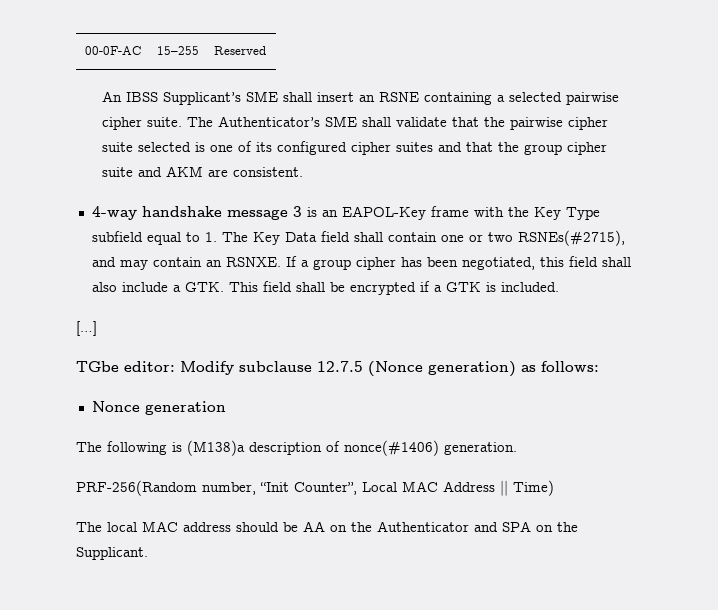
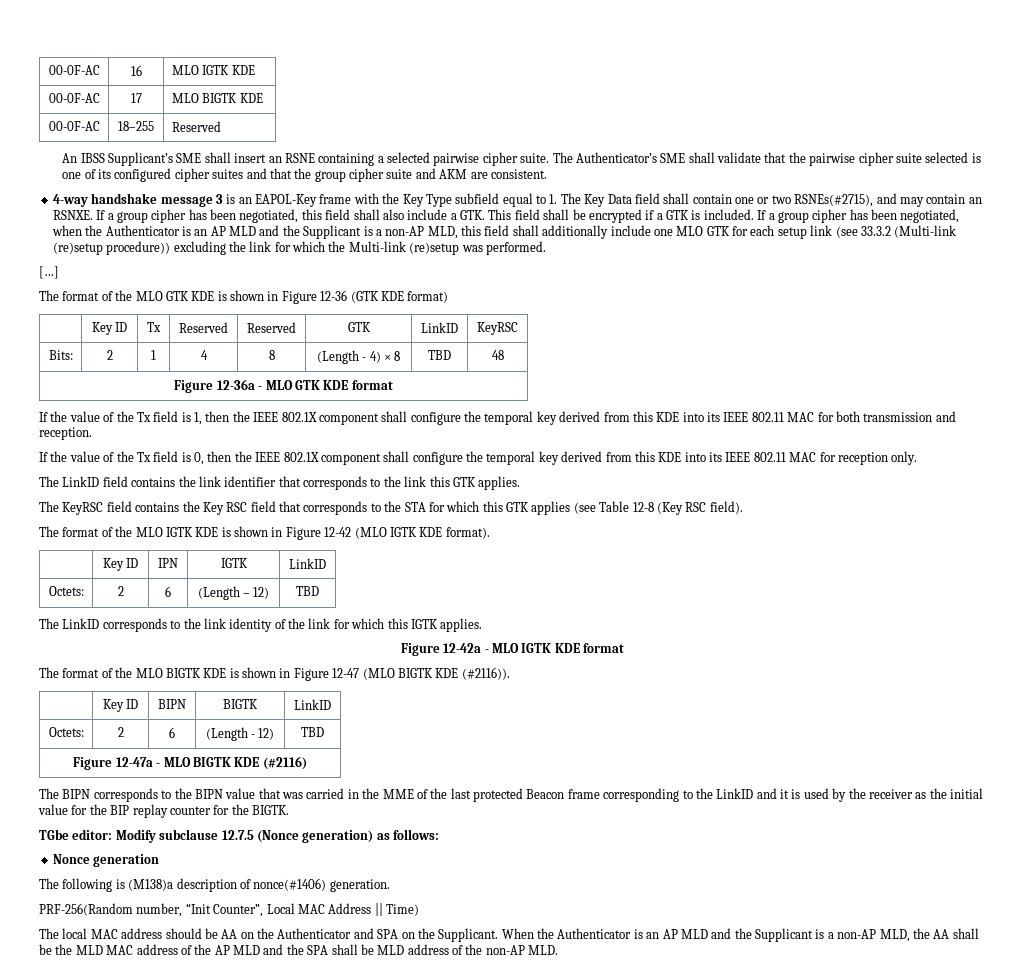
- 00-0F-AC | 15–255 | Reserved
+ 00-0F-AC | 16 | MLO IGTK KDE
+ 00-0F-AC | 17 | MLO BIGTK KDE
+ 00-0F-AC | 18–255 | Reserved
- If a group cipher has been negotiated, this field shall also include a GTK. This field shall be encrypted if a GTK is included.
+ If a group cipher has been negotiated, this field shall also include a GTK. This field shall be encrypted if a GTK is included. If a group cipher has been negotiated, when the Authenticator is an AP MLD and the Supplicant is a non-AP MLD, this field shall additionally include one MLO GTK for each setup link (see 33.3.2 (Multi-link (re)setup procedure)) excluding the link for which the Multi-link (re)setup was performed.
  […]
+ The format of the MLO GTK KDE is shown in Figure 12-36 (GTK KDE format)
+ | Key ID | Tx | Reserved | Reserved | GTK | LinkID | KeyRSC
+ Bits: | 2 | 1 | 4 | 8 | (Length - 4) × 8 | TBD | 48
+ Figure 12-36a - MLO GTK KDE format
+ If the value of the Tx field is 1, then the IEEE 802.1X component shall configure the temporal key derived from this KDE into its IEEE 802.11 MAC for both transmission and reception.
+ If the value of the Tx field is 0, then the IEEE 802.1X component shall configure the temporal key derived from this KDE into its IEEE 802.11 MAC for reception only.
+ The LinkID field contains the link identifier that corresponds to the link this GTK applies.
+ The KeyRSC field contains the Key RSC field that corresponds to the STA for which this GTK applies (see Table 12-8 (Key RSC field).
+ The format of the MLO IGTK KDE is shown in Figure 12-42 (MLO IGTK KDE format).
+ | Key ID | IPN | IGTK | LinkID
+ Octets: | 2 | 6 | (Length – 12) | TBD
+ The LinkID corresponds to the link identity of the link for which this IGTK applies.
+ Figure 12-42a - MLO IGTK KDE format
+ The format of the MLO BIGTK KDE is shown in Figure 12-47 (MLO BIGTK KDE (#2116)).
+ | Key ID | BIPN | BIGTK | LinkID
+ Octets: | 2 | 6 | (Length - 12) | TBD
+ Figure 12-47a - MLO BIGTK KDE (#2116)
+ The BIPN corresponds to the BIPN value that was carried in the MME of the last protected Beacon frame corresponding to the LinkID and it is used by the receiver as the initial value for the BIP replay counter for the BIGTK.
+ When the Authenticator is an AP MLD and the Supplicant is a non-AP MLD, the AA shall be the MLD MAC address of the AP MLD and the SPA shall be MLD address of the non-AP MLD.

